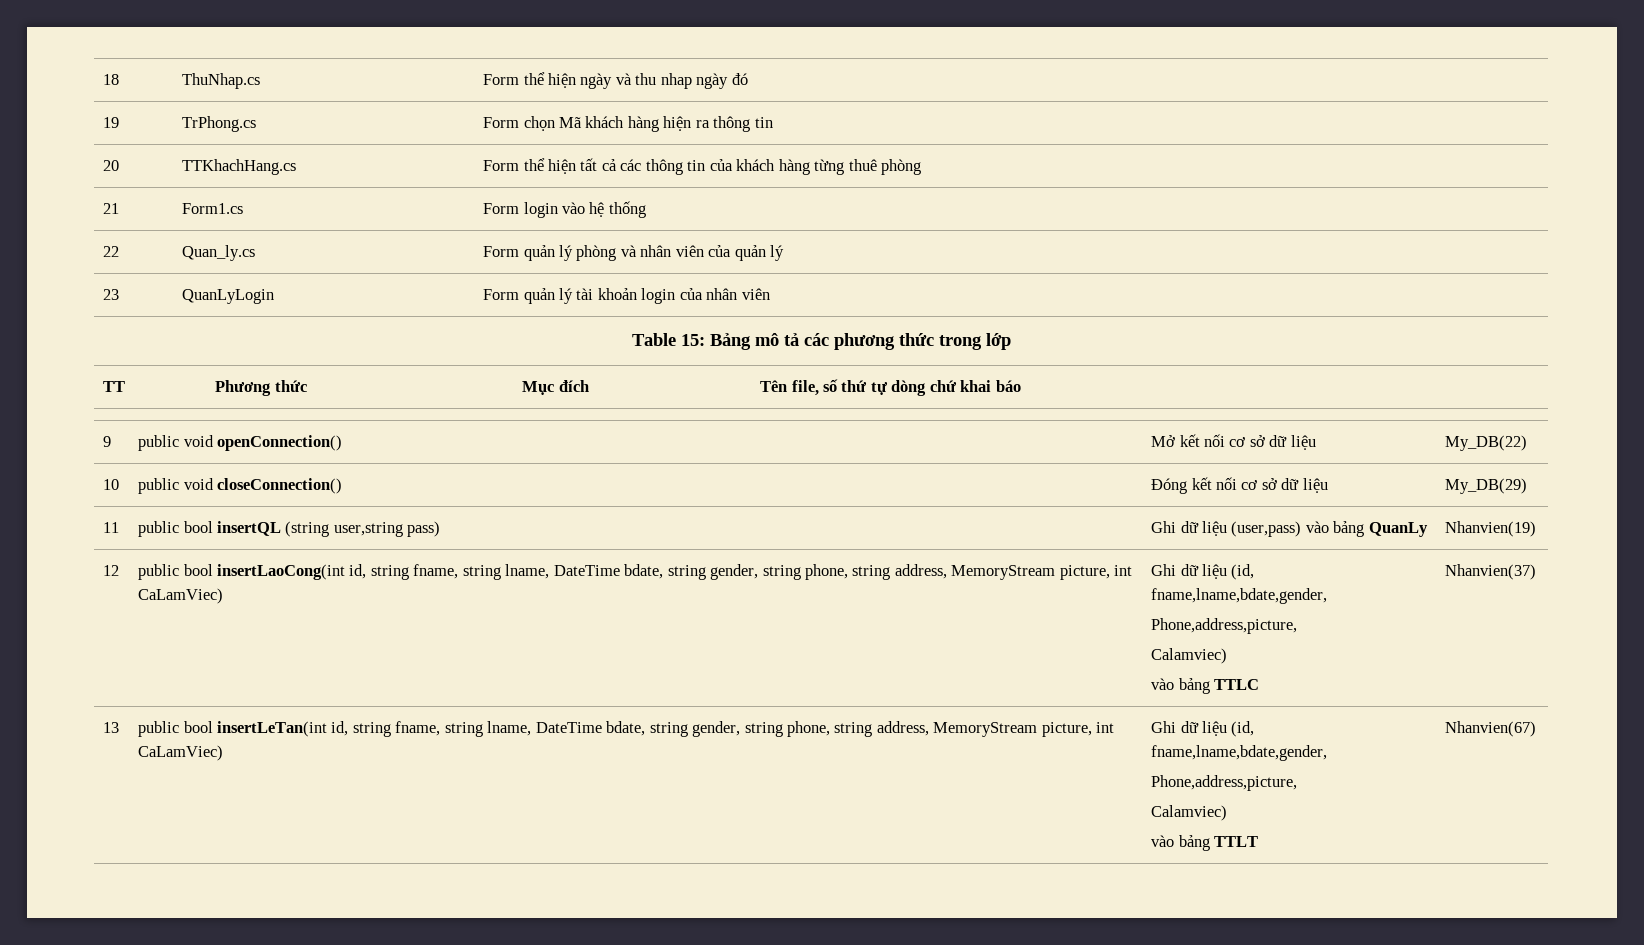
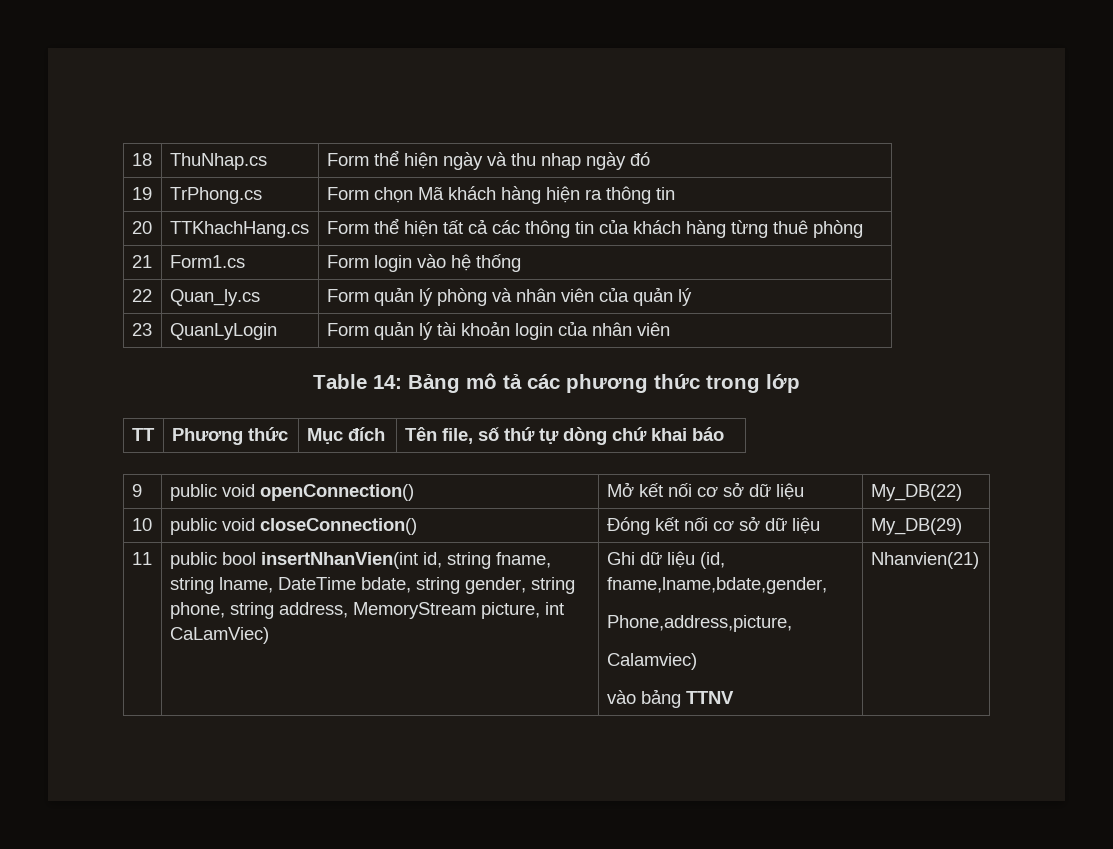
- Table 15: Bảng mô tả các phương thức trong lớp
+ Table 14: Bảng mô tả các phương thức trong lớp
- 11 | public bool insertQL (string user,string pass) | Ghi dữ liệu (user,pass) vào bảng QuanLy | Nhanvien(19)
- 12 | public bool insertLaoCong(int id, string fname, string lname, DateTime bdate, string gender, string phone, string address, MemoryStream picture, int CaLamViec) | Ghi dữ liệu (id, fname,lname,bdate,gender,
+ 11 | public bool insertNhanVien(int id, string fname, string lname, DateTime bdate, string gender, string phone, string address, MemoryStream picture, int CaLamViec) | Ghi dữ liệu (id, fname,lname,bdate,gender,
  Phone,address,picture,
  Calamviec)
- vào bảng TTLC | Nhanvien(37)
- 13 | public bool insertLeTan(int id, string fname, string lname, DateTime bdate, string gender, string phone, string address, MemoryStream picture, int CaLamViec) | Ghi dữ liệu (id, fname,lname,bdate,gender,
- Phone,address,picture,
- Calamviec)
- vào bảng TTLT | Nhanvien(67)
+ vào bảng TTNV | Nhanvien(21)

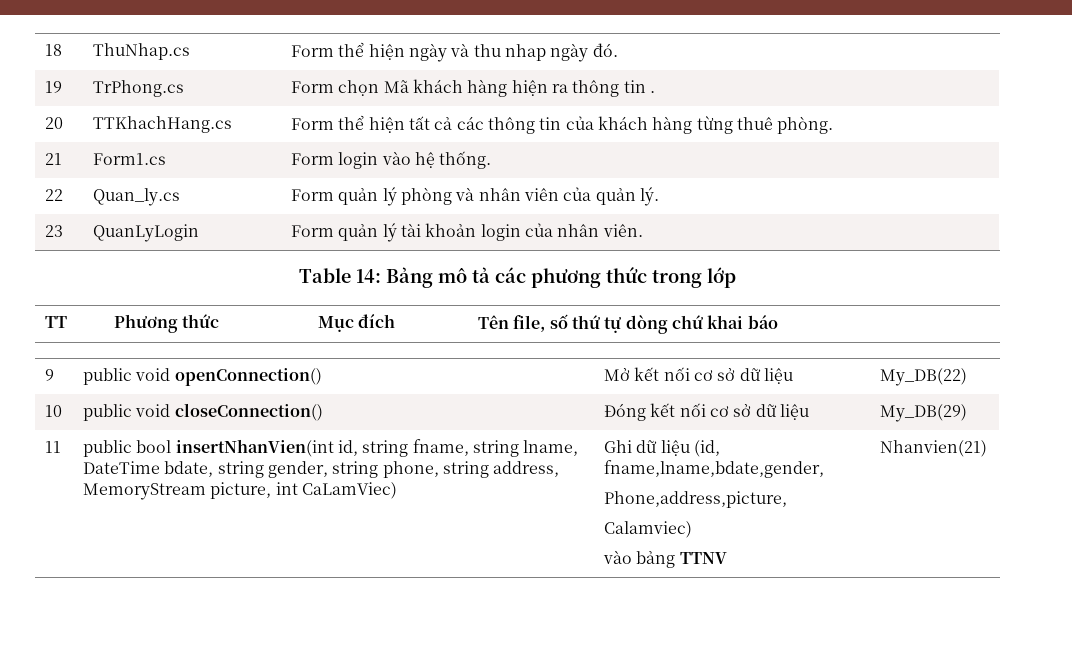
- 18 | ThuNhap.cs | Form thể hiện ngày và thu nhap ngày đó
+ 18 | ThuNhap.cs | Form thể hiện ngày và thu nhap ngày đó.
- 19 | TrPhong.cs | Form chọn Mã khách hàng hiện ra thông tin
+ 19 | TrPhong.cs | Form chọn Mã khách hàng hiện ra thông tin .
- 20 | TTKhachHang.cs | Form thể hiện tất cả các thông tin của khách hàng từng thuê phòng
+ 20 | TTKhachHang.cs | Form thể hiện tất cả các thông tin của khách hàng từng thuê phòng.
- 21 | Form1.cs | Form login vào hệ thống
+ 21 | Form1.cs | Form login vào hệ thống.
- 22 | Quan_ly.cs | Form quản lý phòng và nhân viên của quản lý
+ 22 | Quan_ly.cs | Form quản lý phòng và nhân viên của quản lý.
- 23 | QuanLyLogin | Form quản lý tài khoản login của nhân viên
+ 23 | QuanLyLogin | Form quản lý tài khoản login của nhân viên.

